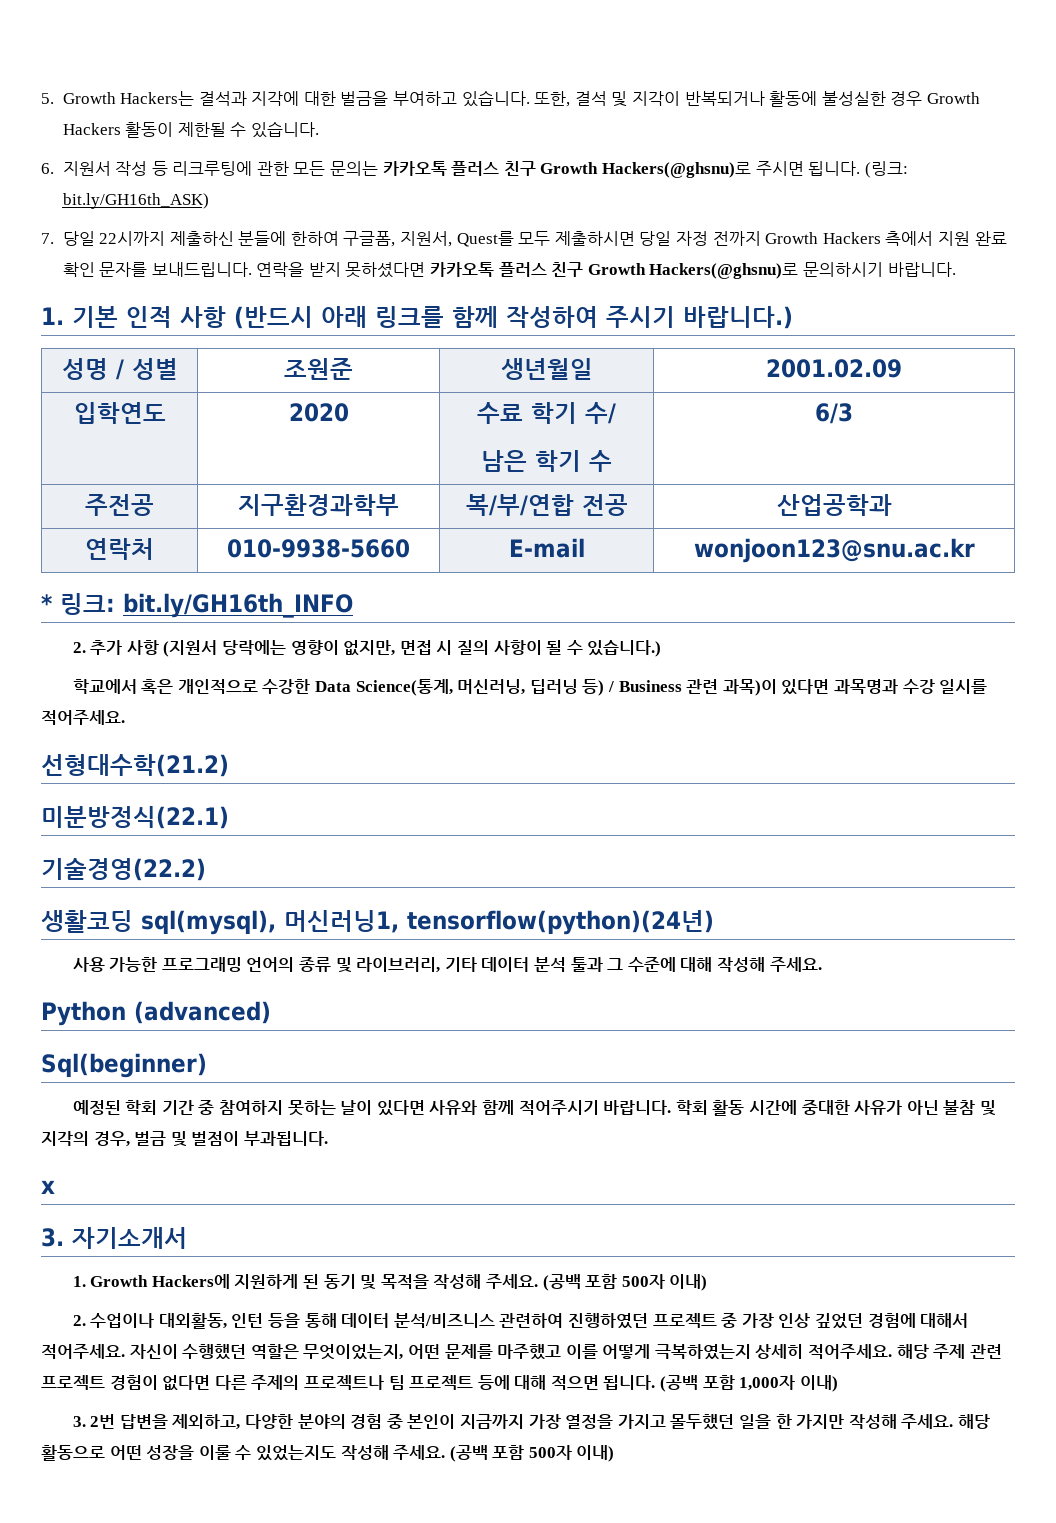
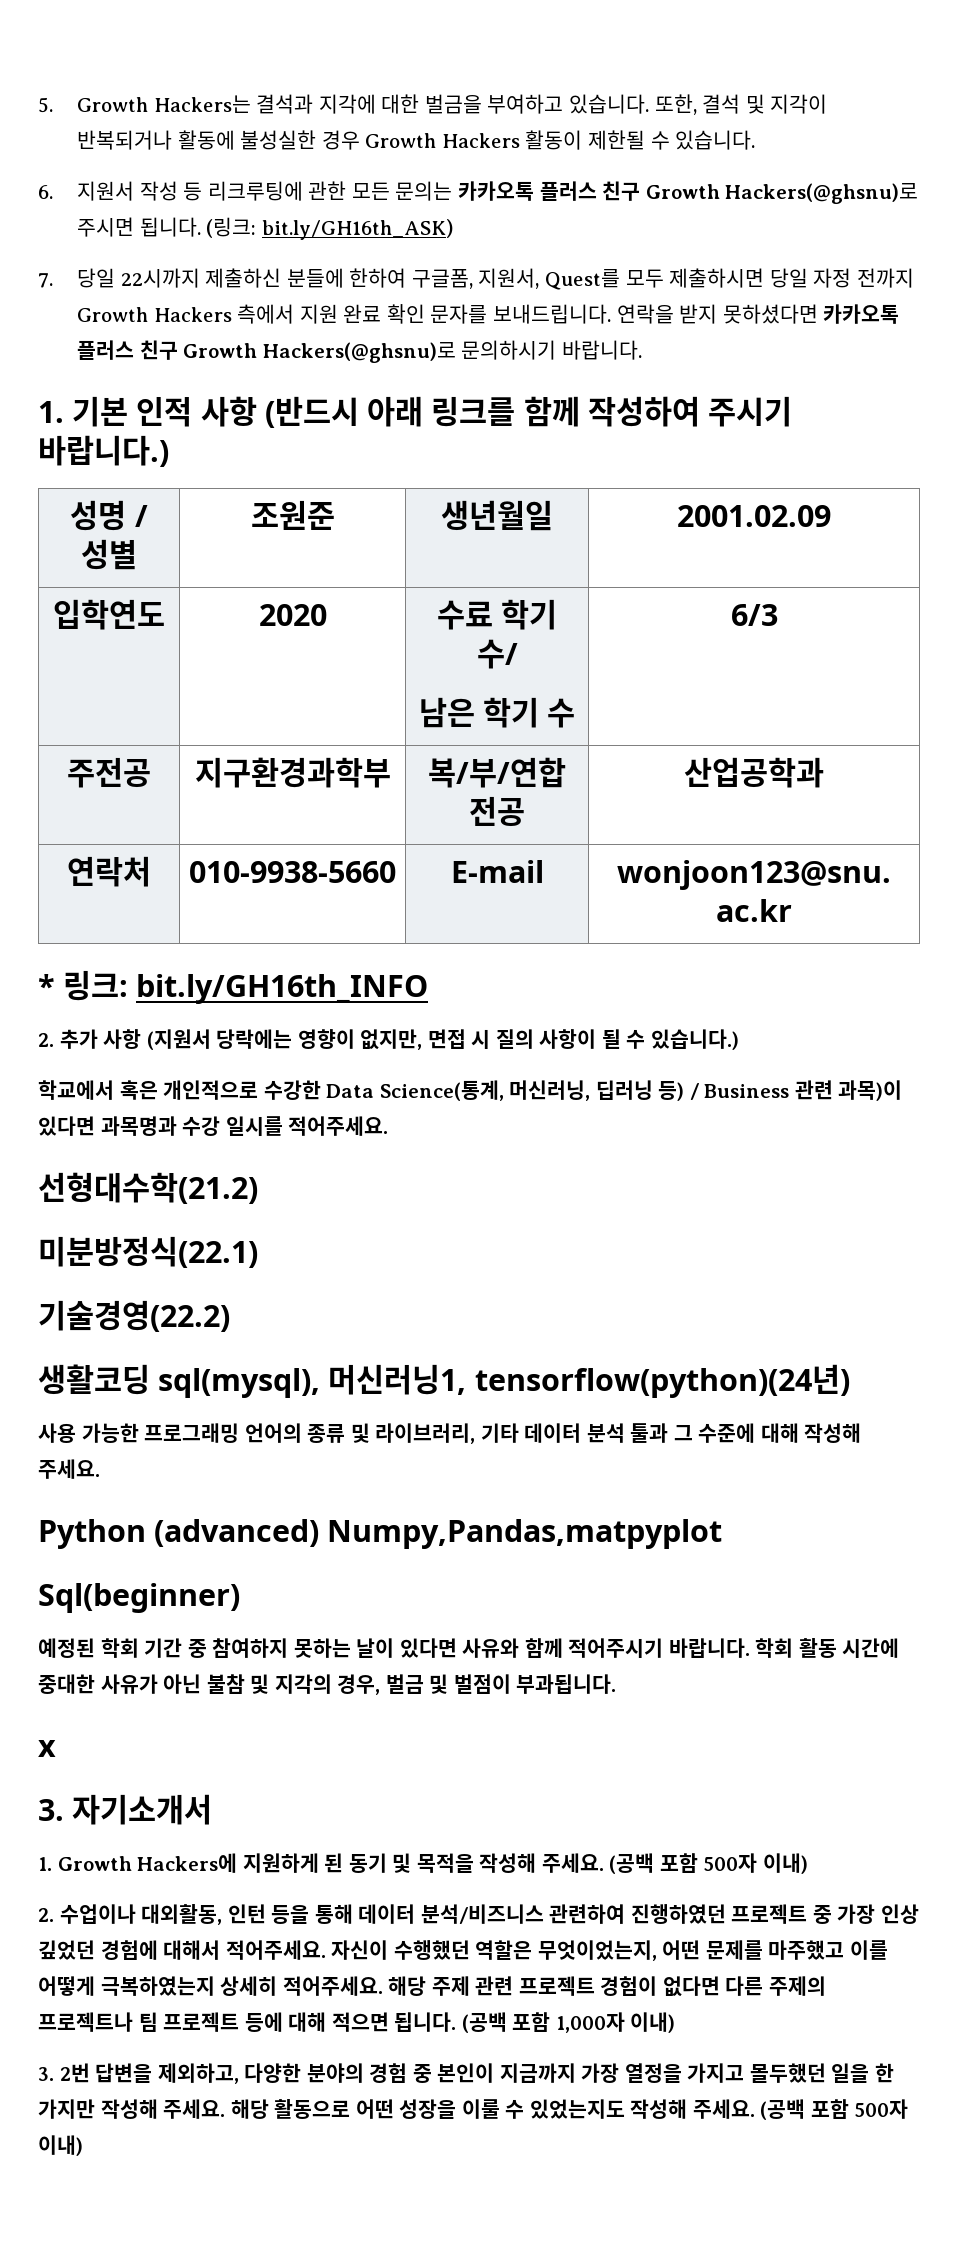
- Python (advanced)
+ Python (advanced) Numpy,Pandas,matpyplot

